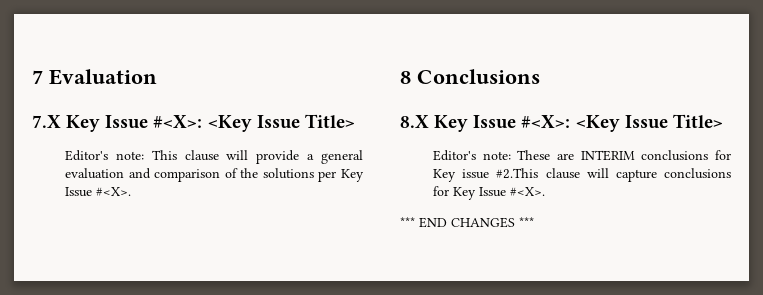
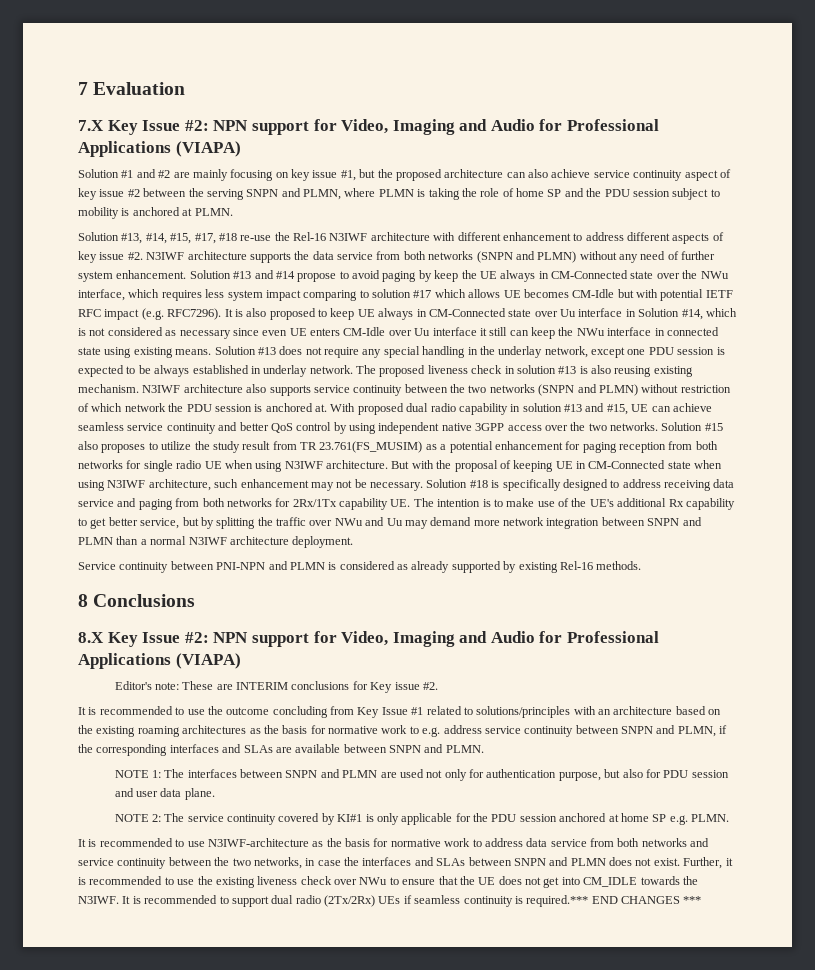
- 7.X Key Issue #<X>: <Key Issue Title>
- Editor's note: This clause will provide a general evaluation and comparison of the solutions per Key Issue #<X>.
+ 7.X Key Issue #2: NPN support for Video, Imaging and Audio for Professional Applications (VIAPA)
+ Solution #1 and #2 are mainly focusing on key issue #1, but the proposed architecture can also achieve service continuity aspect of key issue #2 between the serving SNPN and PLMN, where PLMN is taking the role of home SP and the PDU session subject to mobility is anchored at PLMN.
+ Solution #13, #14, #15, #17, #18 re-use the Rel-16 N3IWF architecture with different enhancement to address different aspects of key issue #2. N3IWF architecture supports the data service from both networks (SNPN and PLMN) without any need of further system enhancement. Solution #13 and #14 propose to avoid paging by keep the UE always in CM-Connected state over the NWu interface, which requires less system impact comparing to solution #17 which allows UE becomes CM-Idle but with potential IETF RFC impact (e.g. RFC7296). It is also proposed to keep UE always in CM-Connected state over Uu interface in Solution #14, which is not considered as necessary since even UE enters CM-Idle over Uu interface it still can keep the NWu interface in connected state using existing means. Solution #13 does not require any special handling in the underlay network, except one PDU session is expected to be always established in underlay network. The proposed liveness check in solution #13 is also reusing existing mechanism. N3IWF architecture also supports service continuity between the two networks (SNPN and PLMN) without restriction of which network the PDU session is anchored at. With proposed dual radio capability in solution #13 and #15, UE can achieve seamless service continuity and better QoS control by using independent native 3GPP access over the two networks. Solution #15 also proposes to utilize the study result from TR 23.761(FS_MUSIM) as a potential enhancement for paging reception from both networks for single radio UE when using N3IWF architecture. But with the proposal of keeping UE in CM-Connected state when using N3IWF architecture, such enhancement may not be necessary. Solution #18 is specifically designed to address receiving data service and paging from both networks for 2Rx/1Tx capability UE. The intention is to make use of the UE's additional Rx capability to get better service, but by splitting the traffic over NWu and Uu may demand more network integration between SNPN and PLMN than a normal N3IWF architecture deployment.
+ Service continuity between PNI-NPN and PLMN is considered as already supported by existing Rel-16 methods.
- 8.X Key Issue #<X>: <Key Issue Title>
+ 8.X Key Issue #2: NPN support for Video, Imaging and Audio for Professional Applications (VIAPA)
- Editor's note: These are INTERIM conclusions for Key issue #2.This clause will capture conclusions for Key Issue #<X>.
- *** END CHANGES ***
+ Editor's note: These are INTERIM conclusions for Key issue #2.
+ It is recommended to use the outcome concluding from Key Issue #1 related to solutions/principles with an architecture based on the existing roaming architectures as the basis for normative work to e.g. address service continuity between SNPN and PLMN, if the corresponding interfaces and SLAs are available between SNPN and PLMN.
+ NOTE 1: The interfaces between SNPN and PLMN are used not only for authentication purpose, but also for PDU session and user data plane.
+ NOTE 2: The service continuity covered by KI#1 is only applicable for the PDU session anchored at home SP e.g. PLMN.
+ It is recommended to use N3IWF-architecture as the basis for normative work to address data service from both networks and service continuity between the two networks, in case the interfaces and SLAs between SNPN and PLMN does not exist. Further, it is recommended to use the existing liveness check over NWu to ensure that the UE does not get into CM_IDLE towards the N3IWF. It is recommended to support dual radio (2Tx/2Rx) UEs if seamless continuity is required.*** END CHANGES ***

